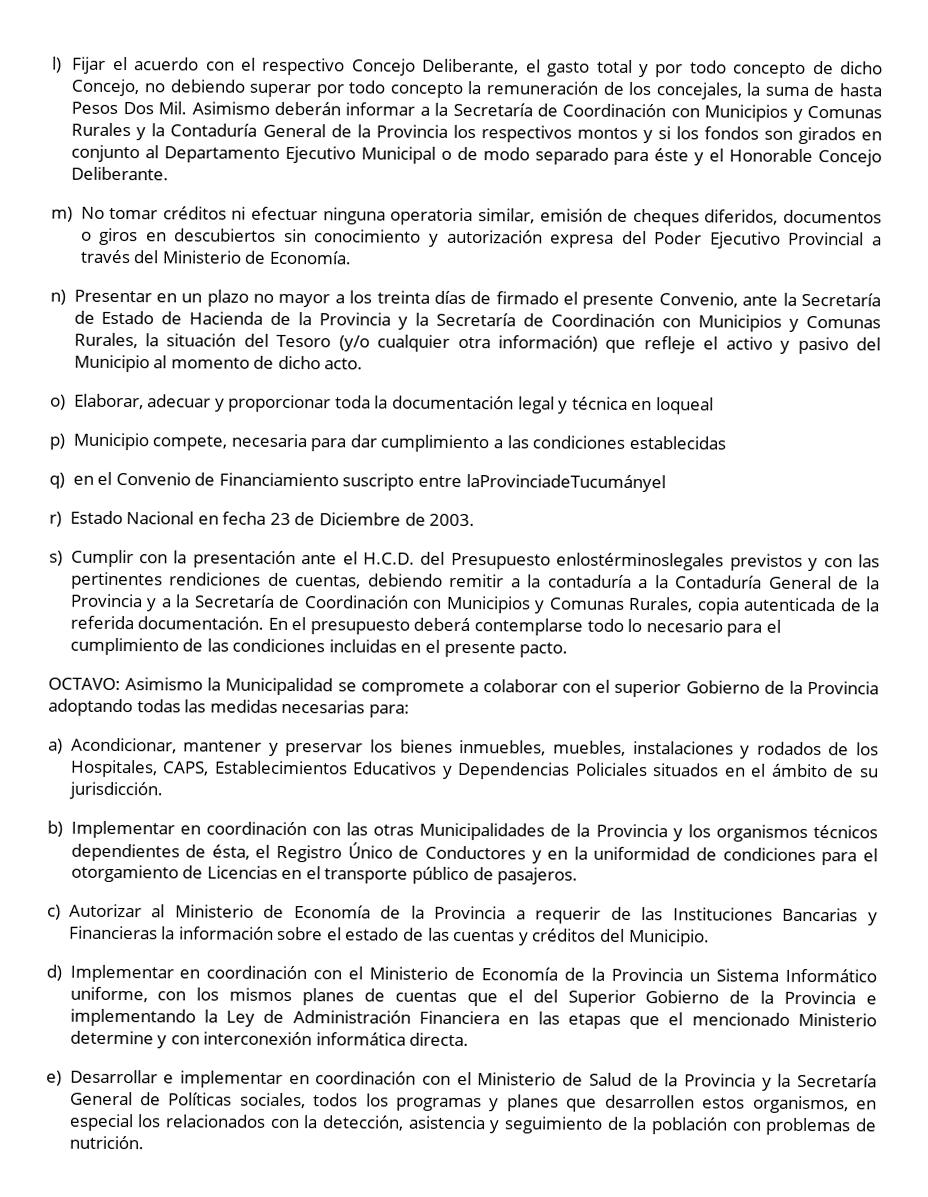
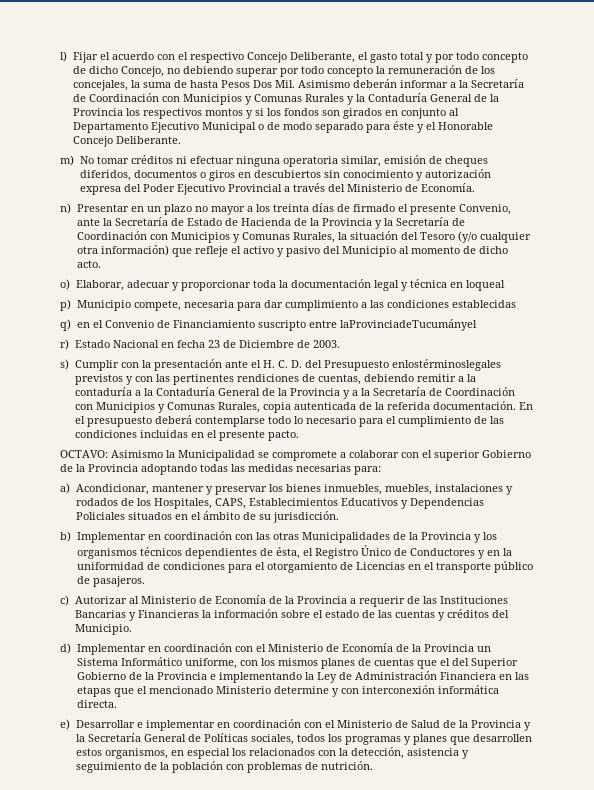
- s) Cumplir con la presentación ante el H.C.D. del Presupuesto enlostérminoslegales previstos y con las pertinentes rendiciones de cuentas, debiendo remitir a la contaduría a la Contaduría General de la Provincia y a la Secretaría de Coordinación con Municipios y Comunas Rurales, copia autenticada de la referida documentación.
+ s) Cumplir con la presentación ante el H. C. D. del Presupuesto enlostérminoslegales previstos y con las pertinentes rendiciones de cuentas, debiendo remitir a la contaduría a la Contaduría General de la Provincia y a la Secretaría de Coordinación con Municipios y Comunas Rurales, copia autenticada de la referida documentación.

